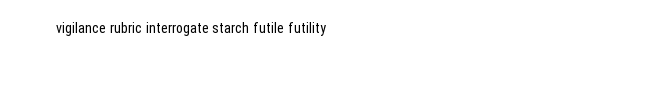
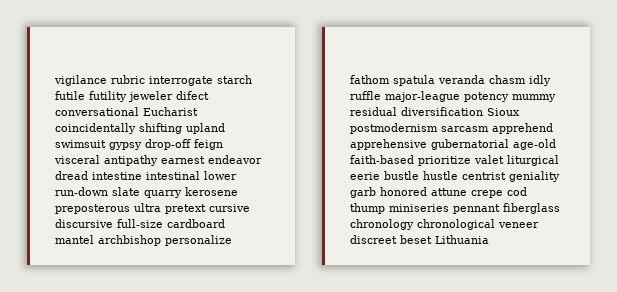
- vigilance rubric interrogate starch futile futility
+ vigilance rubric interrogate starch futile futility jeweler difect conversational Eucharist coincidentally shifting upland swimsuit gypsy drop-off feign visceral antipathy earnest endeavor dread intestine intestinal lower run-down slate quarry kerosene preposterous ultra pretext cursive discursive full-size cardboard mantel archbishop personalize fathom spatula veranda chasm idly ruffle major-league potency mummy residual diversification Sioux postmodernism sarcasm apprehend apprehensive gubernatorial age-old faith-based prioritize valet liturgical eerie bustle hustle centrist geniality garb honored attune crepe cod thump miniseries pennant fiberglass chronology chronological veneer discreet beset Lithuania

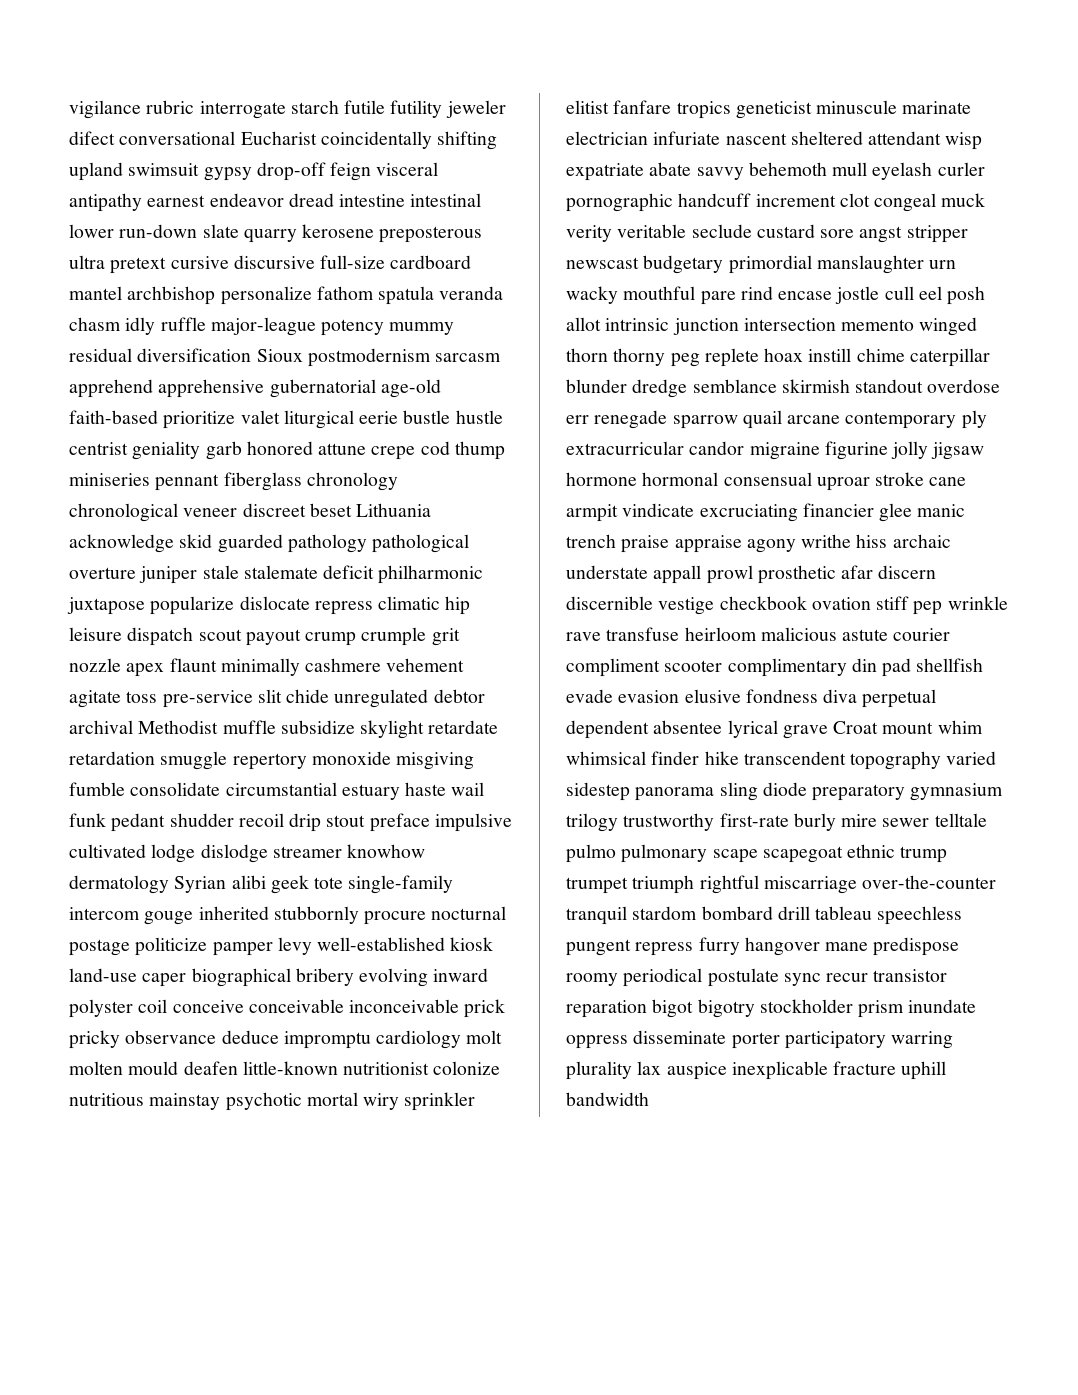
- vigilance rubric interrogate starch futile futility jeweler difect conversational Eucharist coincidentally shifting upland swimsuit gypsy drop-off feign visceral antipathy earnest endeavor dread intestine intestinal lower run-down slate quarry kerosene preposterous ultra pretext cursive discursive full-size cardboard mantel archbishop personalize fathom spatula veranda chasm idly ruffle major-league potency mummy residual diversification Sioux postmodernism sarcasm apprehend apprehensive gubernatorial age-old faith-based prioritize valet liturgical eerie bustle hustle centrist geniality garb honored attune crepe cod thump miniseries pennant fiberglass chronology chronological veneer discreet beset Lithuania
+ vigilance rubric interrogate starch futile futility jeweler difect conversational Eucharist coincidentally shifting upland swimsuit gypsy drop-off feign visceral antipathy earnest endeavor dread intestine intestinal lower run-down slate quarry kerosene preposterous ultra pretext cursive discursive full-size cardboard mantel archbishop personalize fathom spatula veranda chasm idly ruffle major-league potency mummy residual diversification Sioux postmodernism sarcasm apprehend apprehensive gubernatorial age-old faith-based prioritize valet liturgical eerie bustle hustle centrist geniality garb honored attune crepe cod thump miniseries pennant fiberglass chronology chronological veneer discreet beset Lithuania acknowledge skid guarded pathology pathological overture juniper stale stalemate deficit philharmonic juxtapose popularize dislocate repress climatic hip leisure dispatch scout payout crump crumple grit nozzle apex flaunt minimally cashmere vehement agitate toss pre-service slit chide unregulated debtor archival Methodist muffle subsidize skylight retardate retardation smuggle repertory monoxide misgiving fumble consolidate circumstantial estuary haste wail funk pedant shudder recoil drip stout preface impulsive cultivated lodge dislodge streamer knowhow dermatology Syrian alibi geek tote single-family intercom gouge inherited stubbornly procure nocturnal postage politicize pamper levy well-established kiosk land-use caper biographical bribery evolving inward polyster coil conceive conceivable inconceivable prick pricky observance deduce impromptu cardiology molt molten mould deafen little-known nutritionist colonize nutritious mainstay psychotic mortal wiry sprinkler elitist fanfare tropics geneticist minuscule marinate electrician infuriate nascent sheltered attendant wisp expatriate abate savvy behemoth mull eyelash curler pornographic handcuff increment clot congeal muck verity veritable seclude custard sore angst stripper newscast budgetary primordial manslaughter urn wacky mouthful pare rind encase jostle cull eel posh allot intrinsic junction intersection memento winged thorn thorny peg replete hoax instill chime caterpillar blunder dredge semblance skirmish standout overdose err renegade sparrow quail arcane contemporary ply extracurricular candor migraine figurine jolly jigsaw hormone hormonal consensual uproar stroke cane armpit vindicate excruciating financier glee manic trench praise appraise agony writhe hiss archaic understate appall prowl prosthetic afar discern discernible vestige checkbook ovation stiff pep wrinkle rave transfuse heirloom malicious astute courier compliment scooter complimentary din pad shellfish evade evasion elusive fondness diva perpetual dependent absentee lyrical grave Croat mount whim whimsical finder hike transcendent topography varied sidestep panorama sling diode preparatory gymnasium trilogy trustworthy first-rate burly mire sewer telltale pulmo pulmonary scape scapegoat ethnic trump trumpet triumph rightful miscarriage over-the-counter tranquil stardom bombard drill tableau speechless pungent repress furry hangover mane predispose roomy periodical postulate sync recur transistor reparation bigot bigotry stockholder prism inundate oppress disseminate porter participatory warring plurality lax auspice inexplicable fracture uphill bandwidth

